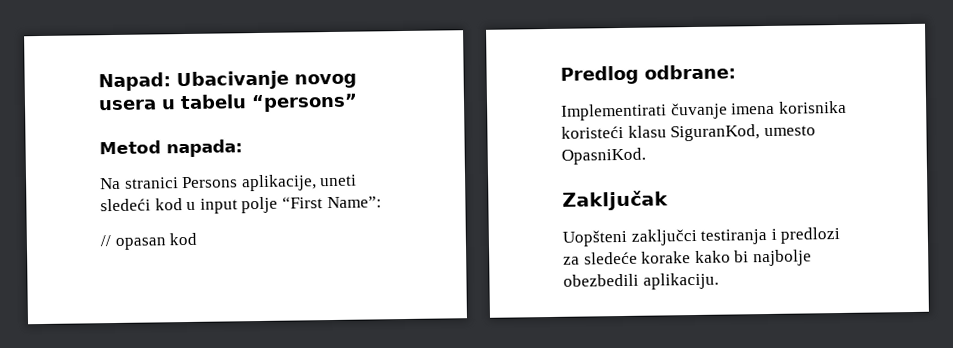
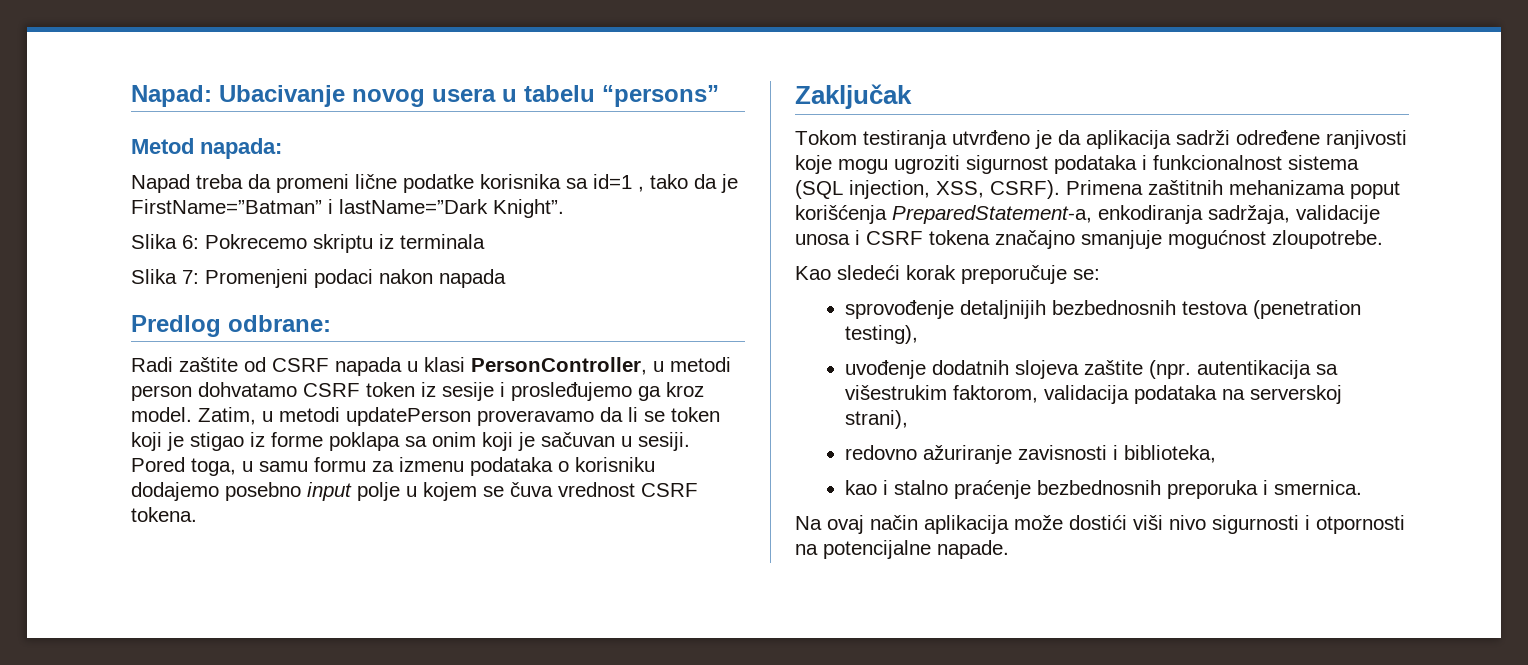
- Na stranici Persons aplikacije, uneti sledeći kod u input polje “First Name”:
- // opasan kod
+ Napad treba da promeni lične podatke korisnika sa id=1 , tako da je FirstName=”Batman” i lastName=”Dark Knight”.
+ Slika 6: Pokrecemo skriptu iz terminala
+ Slika 7: Promenjeni podaci nakon napada
  Predlog odbrane:
- Implementirati čuvanje imena korisnika koristeći klasu SiguranKod, umesto OpasniKod.
+ Radi zaštite od CSRF napada u klasi PersonController, u metodi person dohvatamo CSRF token iz sesije i prosleđujemo ga kroz model. Zatim, u metodi updatePerson proveravamo da li se token koji je stigao iz forme poklapa sa onim koji je sačuvan u sesiji. Pored toga, u samu formu za izmenu podataka o korisniku dodajemo posebno input polje u kojem se čuva vrednost CSRF tokena.
  Zaključak
- Uopšteni zaključci testiranja i predlozi za sledeće korake kako bi najbolje obezbedili aplikaciju.
+ Tokom testiranja utvrđeno je da aplikacija sadrži određene ranjivosti koje mogu ugroziti sigurnost podataka i funkcionalnost sistema (SQL injection, XSS, CSRF). Primena zaštitnih mehanizama poput korišćenja PreparedStatement-a, enkodiranja sadržaja, validacije unosa i CSRF tokena značajno smanjuje mogućnost zloupotrebe.
+ Kao sledeći korak preporučuje se:
+ sprovođenje detaljnijih bezbednosnih testova (penetration testing),
+ uvođenje dodatnih slojeva zaštite (npr. autentikacija sa višestrukim faktorom, validacija podataka na serverskoj strani),
+ redovno ažuriranje zavisnosti i biblioteka,
+ kao i stalno praćenje bezbednosnih preporuka i smernica.
+ Na ovaj način aplikacija može dostići viši nivo sigurnosti i otpornosti na potencijalne napade.

